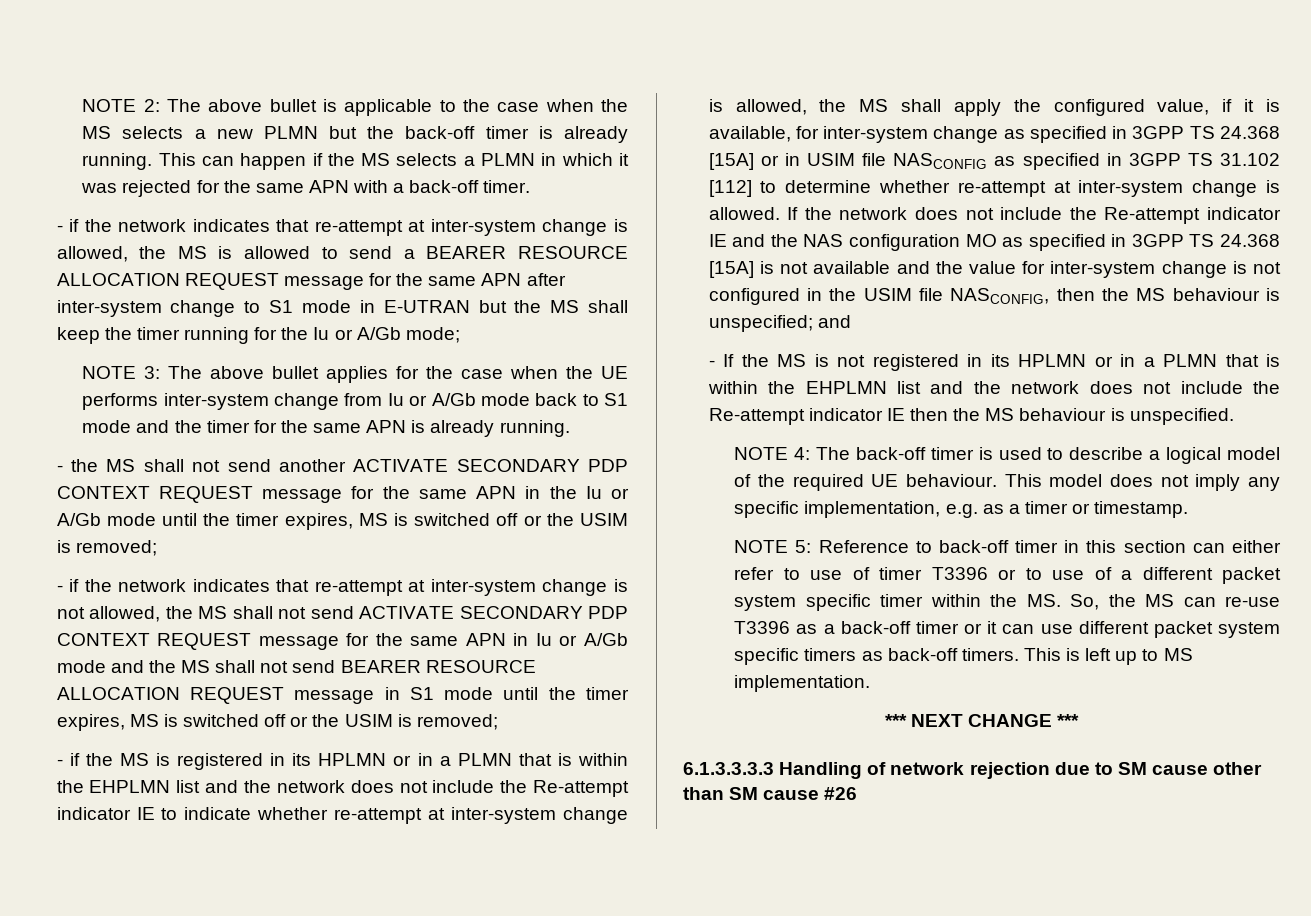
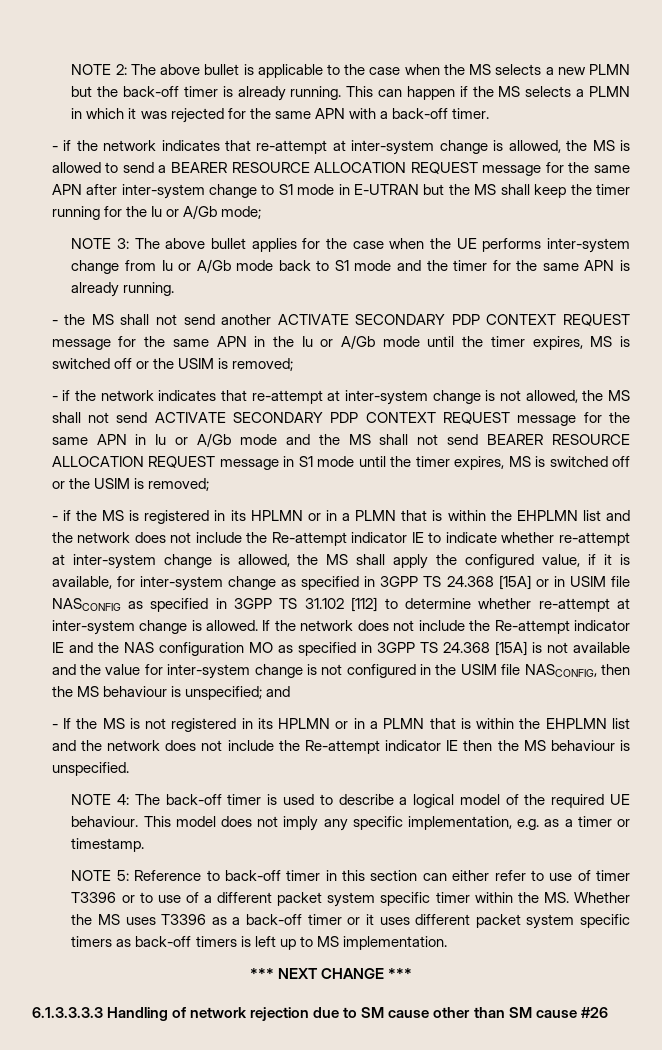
- NOTE 5: Reference to back-off timer in this section can either refer to use of timer T3396 or to use of a different packet system specific timer within the MS. So, the MS can re-use T3396 as a back-off timer or it can use different packet system specific timers as back-off timers. This is left up to MS implementation.
+ NOTE 5: Reference to back-off timer in this section can either refer to use of timer T3396 or to use of a different packet system specific timer within the MS. Whether the MS uses T3396 as a back-off timer or it uses different packet system specific timers as back-off timers is left up to MS implementation.

